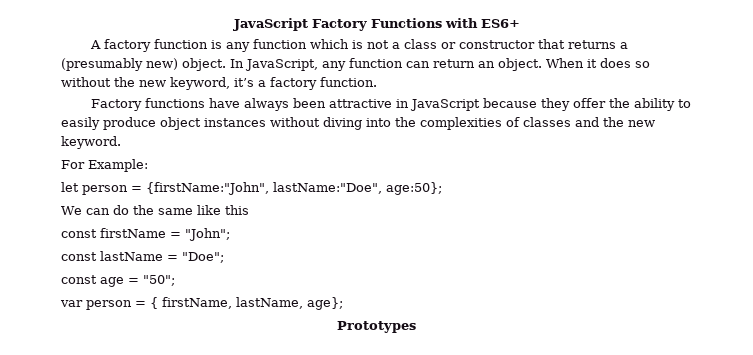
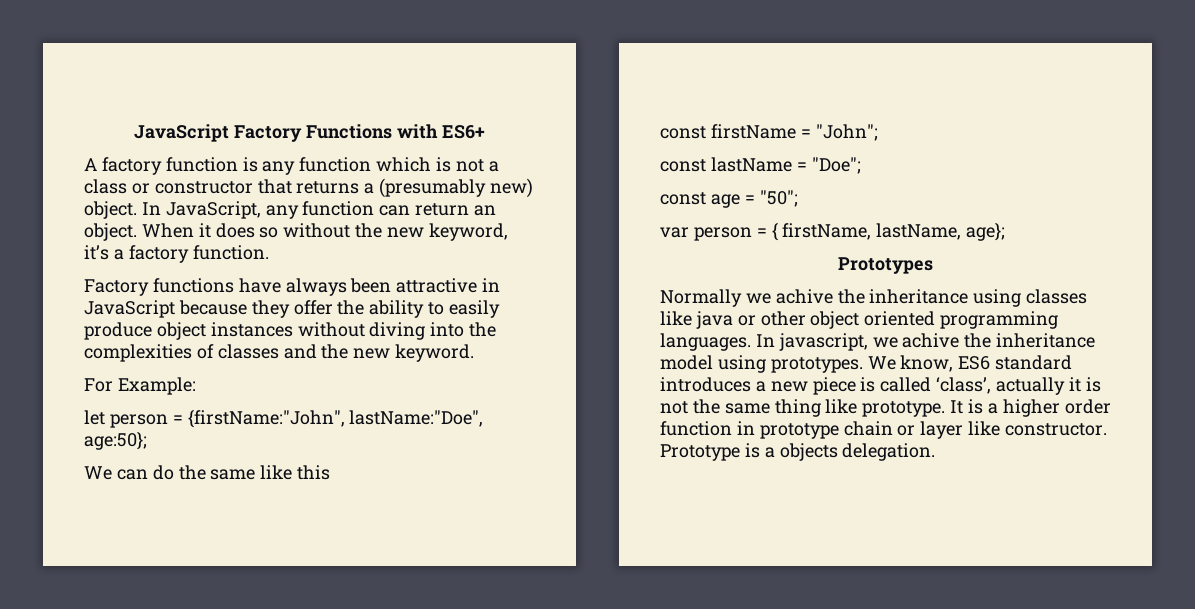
+ Normally we achive the inheritance using classes like java or other object oriented programming languages. In javascript, we achive the inheritance model using prototypes. We know, ES6 standard introduces a new piece is called ‘class’, actually it is not the same thing like prototype. It is a higher order function in prototype chain or layer like constructor. Prototype is a objects delegation.

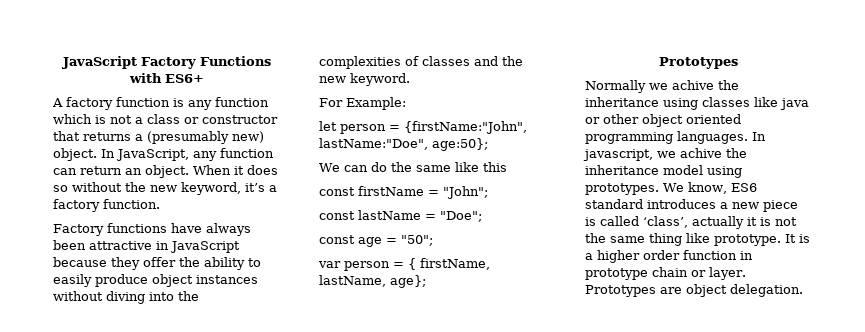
- It is a higher order function in prototype chain or layer like constructor. Prototype is a objects delegation.
+ It is a higher order function in prototype chain or layer. Prototypes are object delegation.

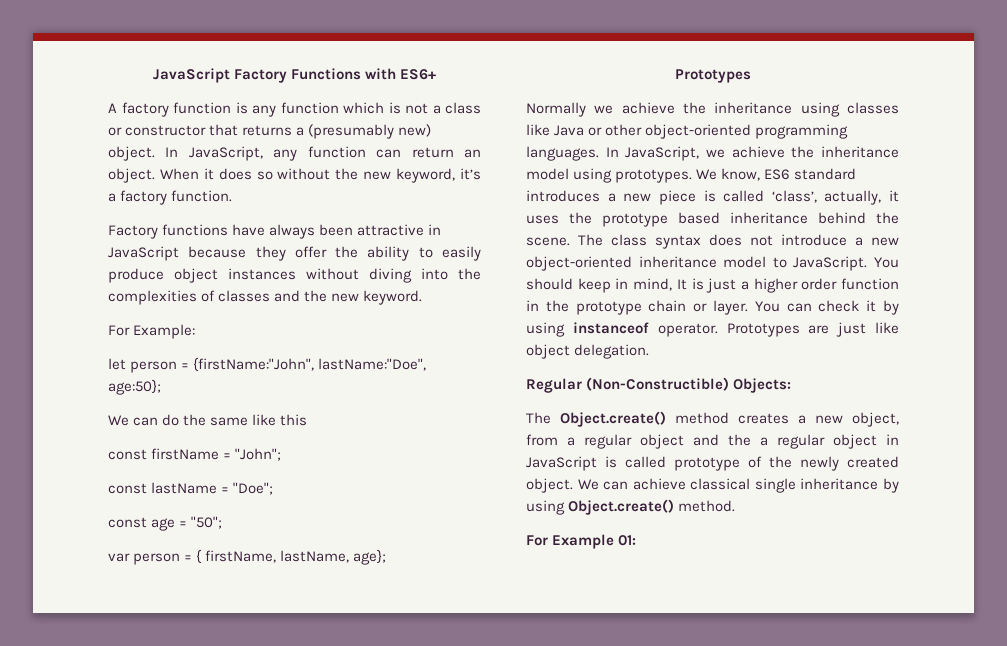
- Normally we achive the inheritance using classes like java or other object oriented programming languages.
+ Normally we achieve the inheritance using classes like Java or other object-oriented programming languages.
- In javascript, we achive the inheritance model using prototypes.
+ In JavaScript, we achieve the inheritance model using prototypes.
- We know, ES6 standard introduces a new piece is called ‘class’, actually it is not the same thing like prototype. It is a higher order function in prototype chain or layer.
+ We know, ES6 standard introduces a new piece is called ‘class’, actually, it uses the prototype based inheritance behind the scene. The class syntax does not introduce a new object-oriented inheritance model to JavaScript. You should keep in mind, It is just a higher order function in the prototype chain or layer.
- Prototypes are object delegation.
+ You can check it by using instanceof operator. Prototypes are just like object delegation.
+ Regular (Non-Constructible) Objects:
+ The Object.create() method creates a new object, from a regular object and the a regular object in JavaScript is called prototype of the newly created object. We can achieve classical single inheritance by using Object.create() method.
+ For Example 01:

